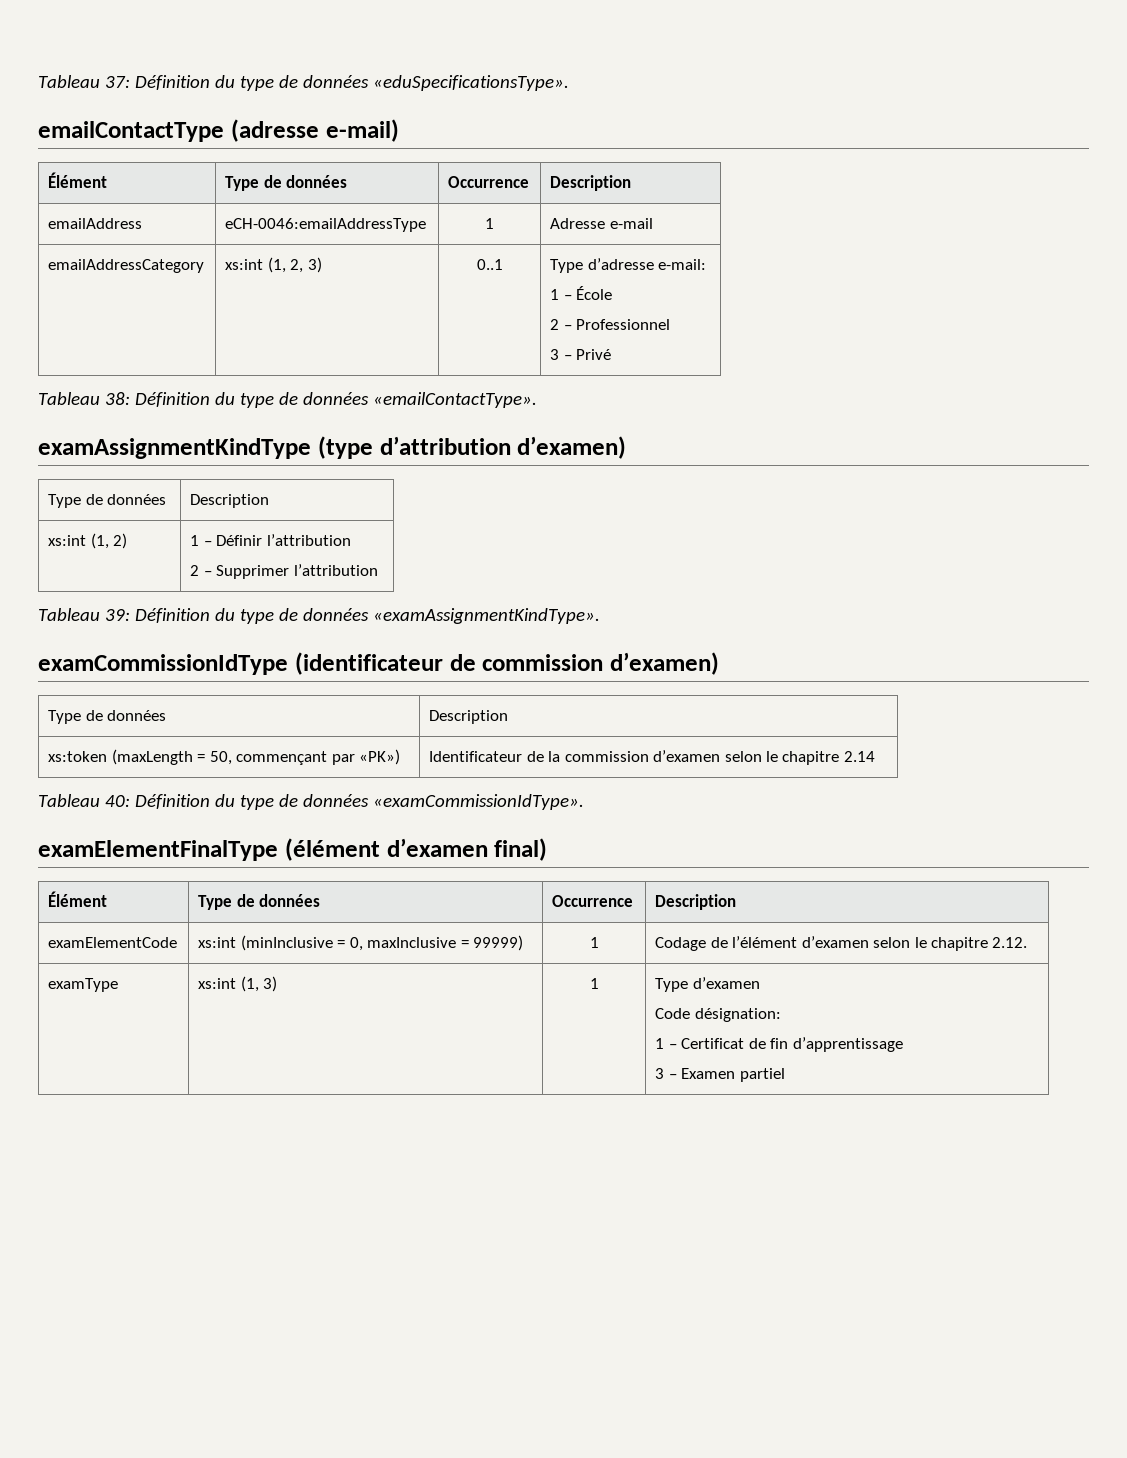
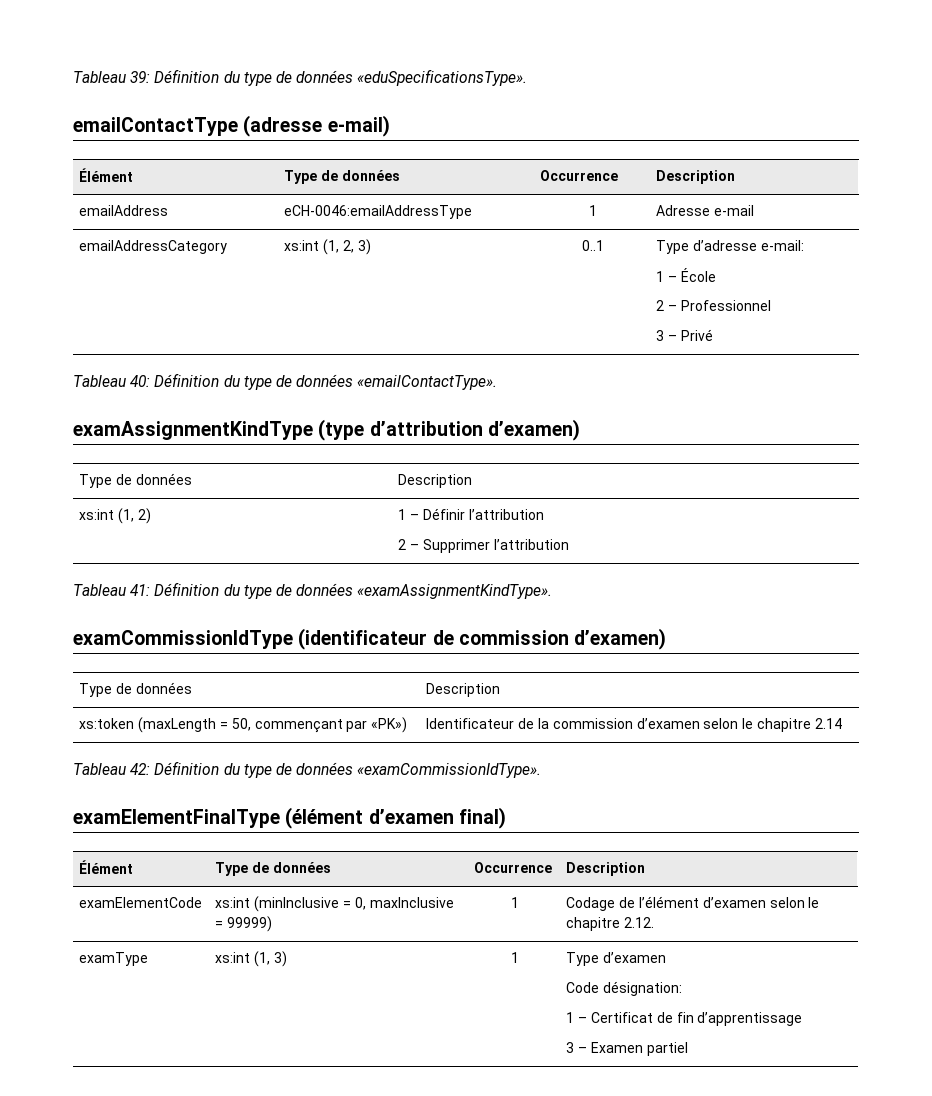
- Tableau 37: Définition du type de données «eduSpecificationsType».
+ Tableau 39: Définition du type de données «eduSpecificationsType».
- Tableau 38: Définition du type de données «emailContactType».
+ Tableau 40: Définition du type de données «emailContactType».
- Tableau 39: Définition du type de données «examAssignmentKindType».
+ Tableau 41: Définition du type de données «examAssignmentKindType».
- Tableau 40: Définition du type de données «examCommissionIdType».
+ Tableau 42: Définition du type de données «examCommissionIdType».

